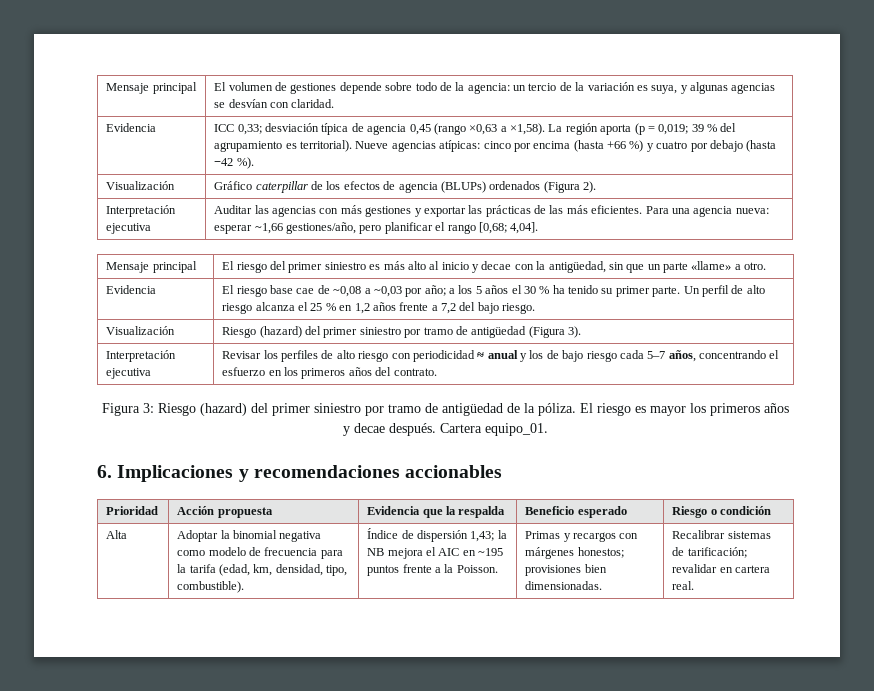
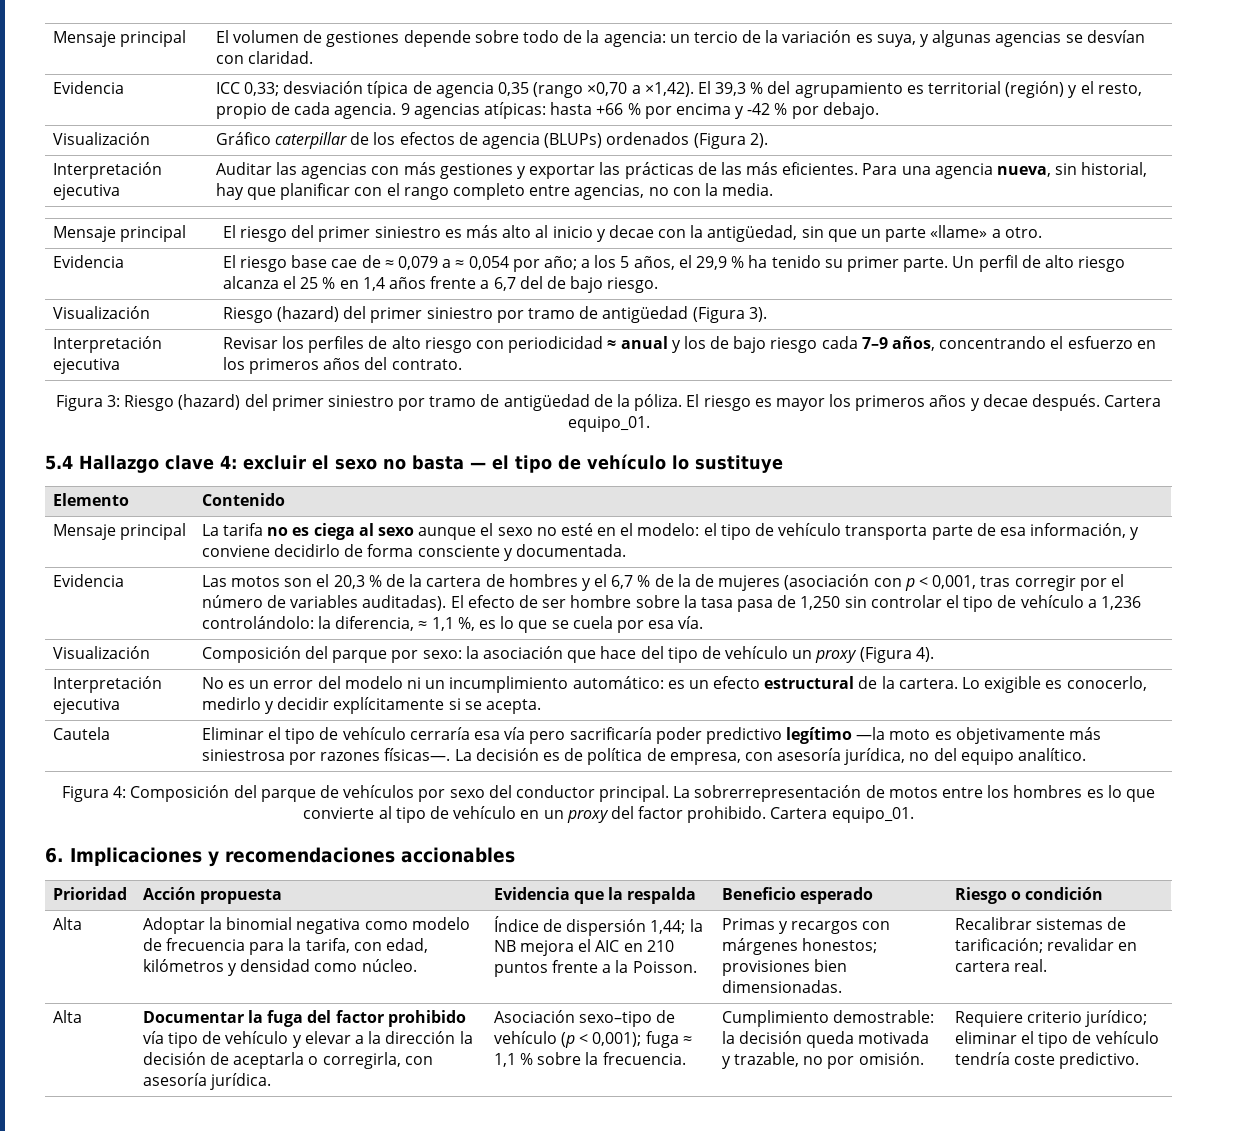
- Evidencia | ICC 0,33; desviación típica de agencia 0,45 (rango ×0,63 a ×1,58). La región aporta (p = 0,019; 39 % del agrupamiento es territorial). Nueve agencias atípicas: cinco por encima (hasta +66 %) y cuatro por debajo (hasta −42 %).
+ Evidencia | ICC 0,33; desviación típica de agencia 0,35 (rango ×0,70 a ×1,42). El 39,3 % del agrupamiento es territorial (región) y el resto, propio de cada agencia. 9 agencias atípicas: hasta +66 % por encima y -42 % por debajo.
- Interpretación ejecutiva | Auditar las agencias con más gestiones y exportar las prácticas de las más eficientes. Para una agencia nueva: esperar ~1,66 gestiones/año, pero planificar el rango [0,68; 4,04].
+ Interpretación ejecutiva | Auditar las agencias con más gestiones y exportar las prácticas de las más eficientes. Para una agencia nueva, sin historial, hay que planificar con el rango completo entre agencias, no con la media.
- El riesgo base cae de ~0,08 a ~0,03 por año; a los 5 años el 30 % ha tenido su primer parte.
+ El riesgo base cae de ≈ 0,079 a ≈ 0,054 por año; a los 5 años, el 29,9 % ha tenido su primer parte.
- Un perfil de alto riesgo alcanza el 25 % en 1,2 años frente a 7,2 del bajo riesgo.
+ Un perfil de alto riesgo alcanza el 25 % en 1,4 años frente a 6,7 del de bajo riesgo.
- Interpretación ejecutiva | Revisar los perfiles de alto riesgo con periodicidad ≈ anual y los de bajo riesgo cada 5–7 años, concentrando el esfuerzo en los primeros años del contrato.
+ Interpretación ejecutiva | Revisar los perfiles de alto riesgo con periodicidad ≈ anual y los de bajo riesgo cada 7–9 años, concentrando el esfuerzo en los primeros años del contrato.
+ 5.4 Hallazgo clave 4: excluir el sexo no basta — el tipo de vehículo lo sustituye
+ Elemento | Contenido
+ Mensaje principal | La tarifa no es ciega al sexo aunque el sexo no esté en el modelo: el tipo de vehículo transporta parte de esa información, y conviene decidirlo de forma consciente y documentada.
+ Evidencia | Las motos son el 20,3 % de la cartera de hombres y el 6,7 % de la de mujeres (asociación con p < 0,001, tras corregir por el número de variables auditadas). El efecto de ser hombre sobre la tasa pasa de 1,250 sin controlar el tipo de vehículo a 1,236 controlándolo: la diferencia, ≈ 1,1 %, es lo que se cuela por esa vía.
+ Visualización | Composición del parque por sexo: la asociación que hace del tipo de vehículo un proxy (Figura 4).
+ Interpretación ejecutiva | No es un error del modelo ni un incumplimiento automático: es un efecto estructural de la cartera. Lo exigible es conocerlo, medirlo y decidir explícitamente si se acepta.
+ Cautela | Eliminar el tipo de vehículo cerraría esa vía pero sacrificaría poder predictivo legítimo —la moto es objetivamente más siniestrosa por razones físicas—. La decisión es de política de empresa, con asesoría jurídica, no del equipo analítico.
+ Figura 4: Composición del parque de vehículos por sexo del conductor principal. La sobrerrepresentación de motos entre los hombres es lo que convierte al tipo de vehículo en un proxy del factor prohibido. Cartera equipo_01.
- Adoptar la binomial negativa como modelo de frecuencia para la tarifa (edad, km, densidad, tipo, combustible).
+ Adoptar la binomial negativa como modelo de frecuencia para la tarifa, con edad, kilómetros y densidad como núcleo.
- Índice de dispersión 1,43; la NB mejora el AIC en ~195 puntos frente a la Poisson.
+ Índice de dispersión 1,44; la NB mejora el AIC en 210 puntos frente a la Poisson.
+ Alta | Documentar la fuga del factor prohibido vía tipo de vehículo y elevar a la dirección la decisión de aceptarla o corregirla, con asesoría jurídica. | Asociación sexo–tipo de vehículo (p < 0,001); fuga ≈ 1,1 % sobre la frecuencia. | Cumplimiento demostrable: la decisión queda motivada y trazable, no por omisión. | Requiere criterio jurídico; eliminar el tipo de vehículo tendría coste predictivo.

